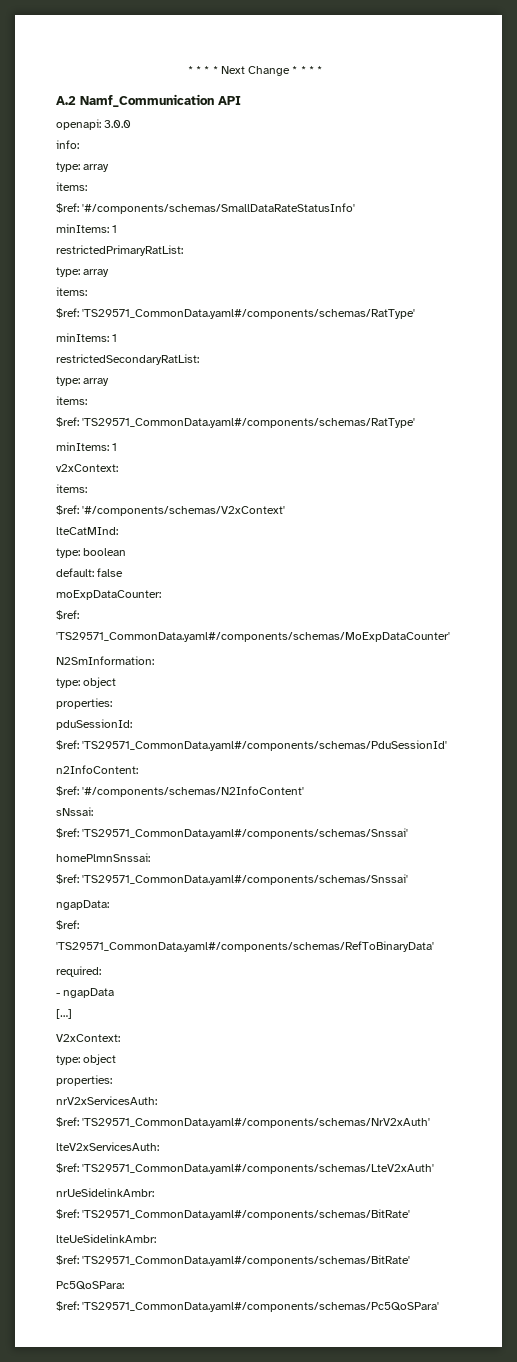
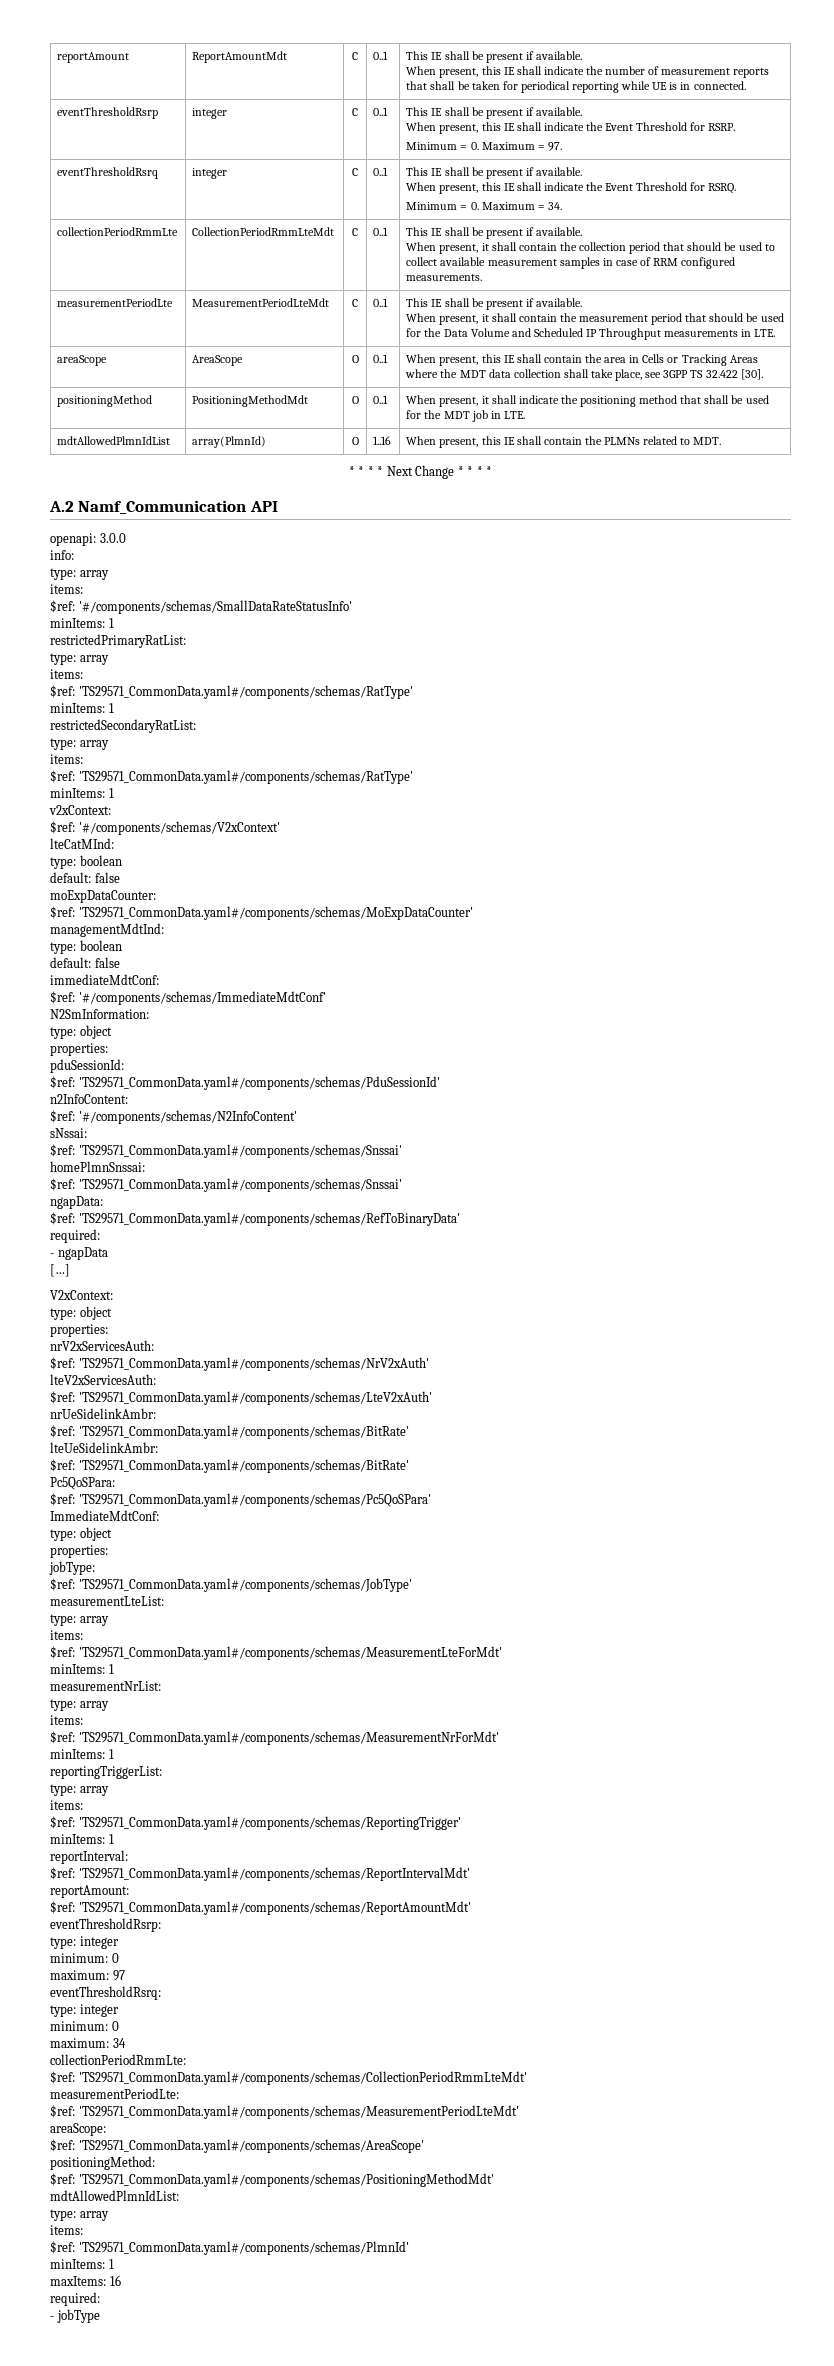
+ reportAmount | ReportAmountMdt | C | 0..1 | This IE shall be present if available.
+ When present, this IE shall indicate the number of measurement reports that shall be taken for periodical reporting while UE is in connected.
+ eventThresholdRsrp | integer | C | 0..1 | This IE shall be present if available.
+ When present, this IE shall indicate the Event Threshold for RSRP.
+ Minimum = 0. Maximum = 97.
+ eventThresholdRsrq | integer | C | 0..1 | This IE shall be present if available.
+ When present, this IE shall indicate the Event Threshold for RSRQ.
+ Minimum = 0. Maximum = 34.
+ collectionPeriodRmmLte | CollectionPeriodRmmLteMdt | C | 0..1 | This IE shall be present if available.
+ When present, it shall contain the collection period that should be used to collect available measurement samples in case of RRM configured measurements.
+ measurementPeriodLte | MeasurementPeriodLteMdt | C | 0..1 | This IE shall be present if available.
+ When present, it shall contain the measurement period that should be used for the Data Volume and Scheduled IP Throughput measurements in LTE.
+ areaScope | AreaScope | O | 0..1 | When present, this IE shall contain the area in Cells or Tracking Areas where the MDT data collection shall take place, see 3GPP TS 32.422 [30].
+ positioningMethod | PositioningMethodMdt | O | 0..1 | When present, it shall indicate the positioning method that shall be used for the MDT job in LTE.
+ mdtAllowedPlmnIdList | array(PlmnId) | O | 1..16 | When present, this IE shall contain the PLMNs related to MDT.
  v2xContext:
- items:
+ managementMdtInd:
+ type: boolean
+ default: false
+ immediateMdtConf:
+ $ref: '#/components/schemas/ImmediateMdtConf'
+ ImmediateMdtConf:
+ type: object
+ properties:
+ jobType:
+ $ref: 'TS29571_CommonData.yaml#/components/schemas/JobType'
+ measurementLteList:
+ type: array
+ items:
+ $ref: 'TS29571_CommonData.yaml#/components/schemas/MeasurementLteForMdt'
+ minItems: 1
+ measurementNrList:
+ type: array
+ items:
+ $ref: 'TS29571_CommonData.yaml#/components/schemas/MeasurementNrForMdt'
+ minItems: 1
+ reportingTriggerList:
+ type: array
+ items:
+ $ref: 'TS29571_CommonData.yaml#/components/schemas/ReportingTrigger'
+ minItems: 1
+ reportInterval:
+ $ref: 'TS29571_CommonData.yaml#/components/schemas/ReportIntervalMdt'
+ reportAmount:
+ $ref: 'TS29571_CommonData.yaml#/components/schemas/ReportAmountMdt'
+ eventThresholdRsrp:
+ type: integer
+ minimum: 0
+ maximum: 97
+ eventThresholdRsrq:
+ type: integer
+ minimum: 0
+ maximum: 34
+ collectionPeriodRmmLte:
+ $ref: 'TS29571_CommonData.yaml#/components/schemas/CollectionPeriodRmmLteMdt'
+ measurementPeriodLte:
+ $ref: 'TS29571_CommonData.yaml#/components/schemas/MeasurementPeriodLteMdt'
+ areaScope:
+ $ref: 'TS29571_CommonData.yaml#/components/schemas/AreaScope'
+ positioningMethod:
+ $ref: 'TS29571_CommonData.yaml#/components/schemas/PositioningMethodMdt'
+ mdtAllowedPlmnIdList:
+ type: array
+ items:
+ $ref: 'TS29571_CommonData.yaml#/components/schemas/PlmnId'
+ minItems: 1
+ maxItems: 16
+ required:
+ - jobType

